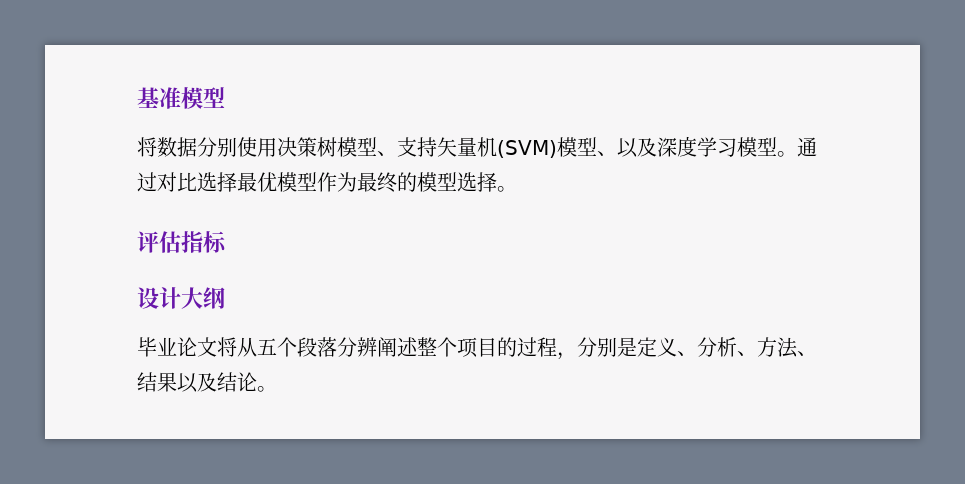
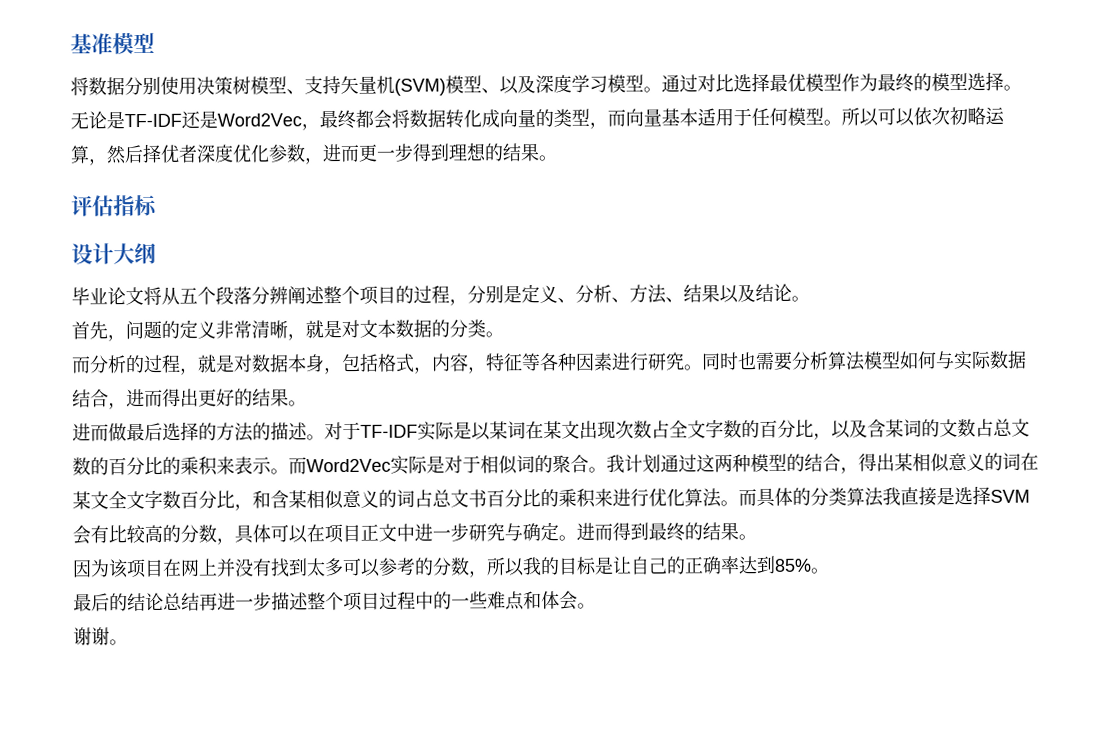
+ 无论是TF-IDF还是Word2Vec，最终都会将数据转化成向量的类型，而向量基本适用于任何模型。所以可以依次初略运算，然后择优者深度优化参数，进而更一步得到理想的结果。
+ 首先，问题的定义非常清晰，就是对文本数据的分类。
+ 而分析的过程，就是对数据本身，包括格式，内容，特征等各种因素进行研究。同时也需要分析算法模型如何与实际数据结合，进而得出更好的结果。
+ 进而做最后选择的方法的描述。对于TF-IDF实际是以某词在某文出现次数占全文字数的百分比，以及含某词的文数占总文数的百分比的乘积来表示。而Word2Vec实际是对于相似词的聚合。我计划通过这两种模型的结合，得出某相似意义的词在某文全文字数百分比，和含某相似意义的词占总文书百分比的乘积来进行优化算法。而具体的分类算法我直接是选择SVM会有比较高的分数，具体可以在项目正文中进一步研究与确定。进而得到最终的结果。
+ 因为该项目在网上并没有找到太多可以参考的分数，所以我的目标是让自己的正确率达到85%。
+ 最后的结论总结再进一步描述整个项目过程中的一些难点和体会。
+ 谢谢。

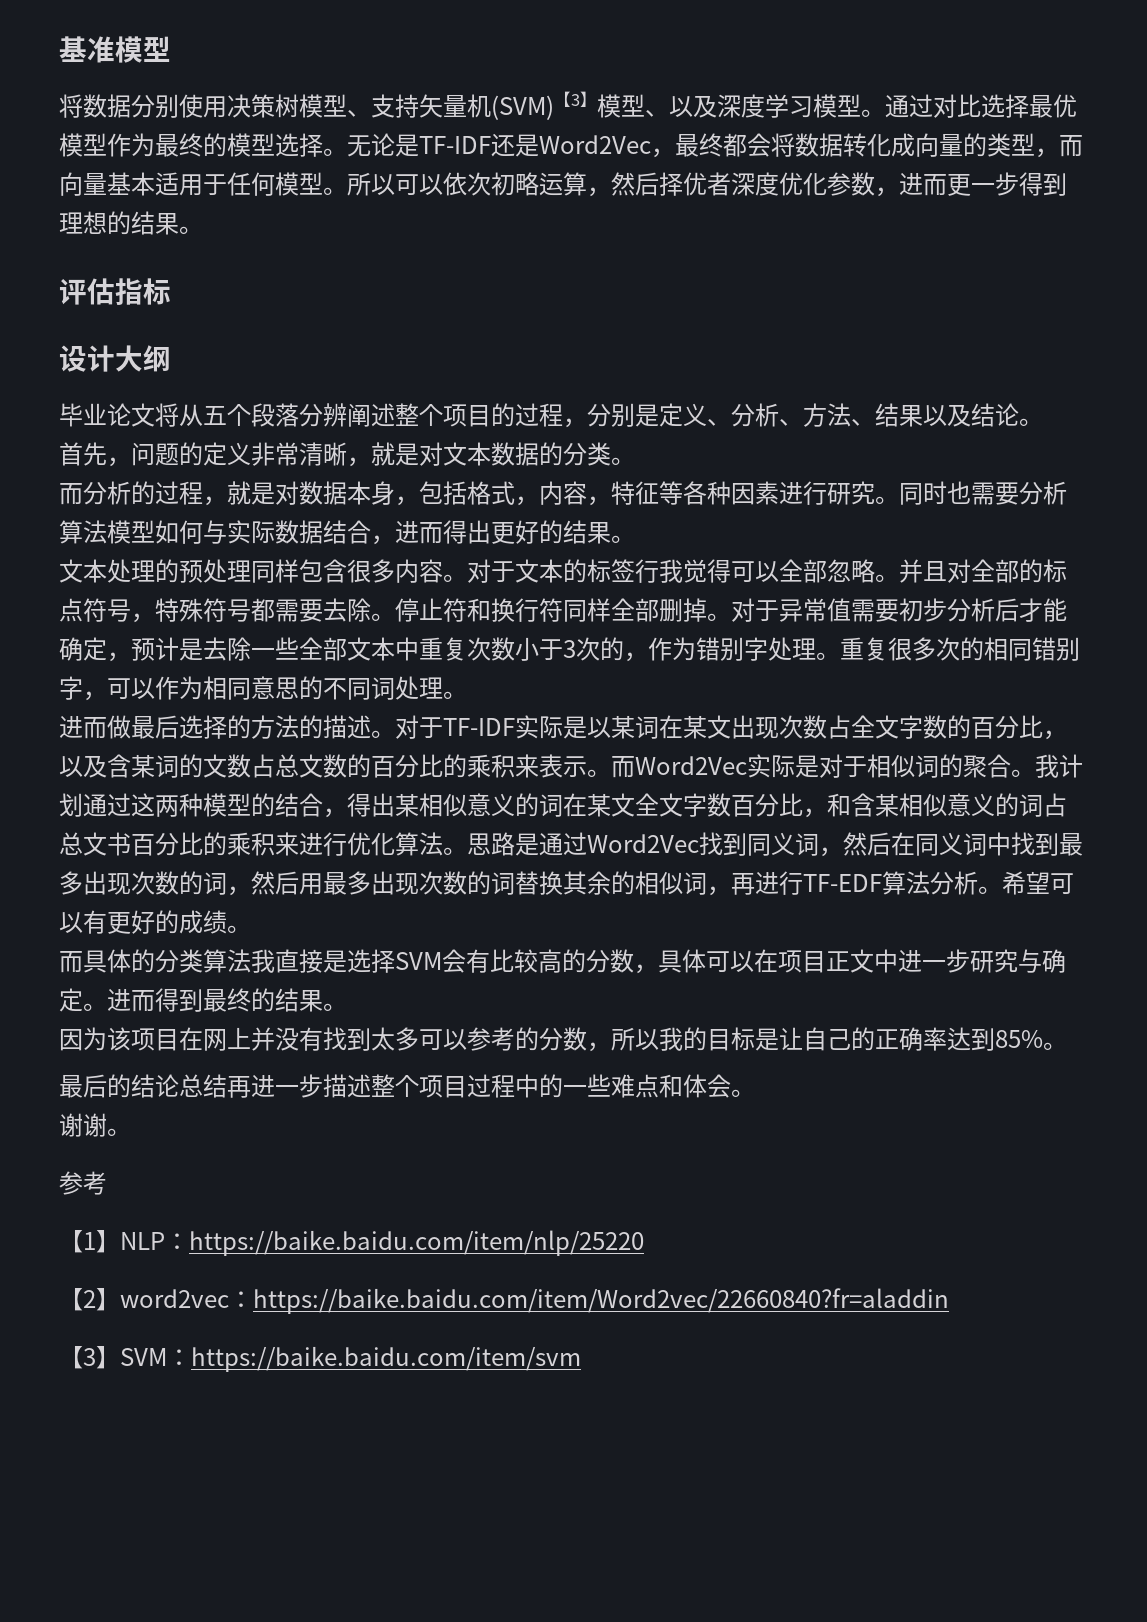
- 将数据分别使用决策树模型、支持矢量机(SVM)模型、以及深度学习模型。
+ 将数据分别使用决策树模型、支持矢量机(SVM)【3】模型、以及深度学习模型。
+ 文本处理的预处理同样包含很多内容。对于文本的标签行我觉得可以全部忽略。并且对全部的标点符号，特殊符号都需要去除。停止符和换行符同样全部删掉。对于异常值需要初步分析后才能确定，预计是去除一些全部文本中重复次数小于3次的，作为错别字处理。重复很多次的相同错别字，可以作为相同意思的不同词处理。
- 我计划通过这两种模型的结合，得出某相似意义的词在某文全文字数百分比，和含某相似意义的词占总文书百分比的乘积来进行优化算法。而具体的分类算法我直接是选择SVM会有比较高的分数，具体可以在项目正文中进一步研究与确定。
+ 我计划通过这两种模型的结合，得出某相似意义的词在某文全文字数百分比，和含某相似意义的词占总文书百分比的乘积来进行优化算法。思路是通过Word2Vec找到同义词，然后在同义词中找到最多出现次数的词，然后用最多出现次数的词替换其余的相似词，再进行TF-EDF算法分析。希望可以有更好的成绩。
+ 而具体的分类算法我直接是选择SVM会有比较高的分数，具体可以在项目正文中进一步研究与确定。
  谢谢。
+ 参考
+ 【1】NLP：https://baike.baidu.com/item/nlp/25220
+ 【2】word2vec：https://baike.baidu.com/item/Word2vec/22660840?fr=aladdin
+ 【3】SVM：https://baike.baidu.com/item/svm

